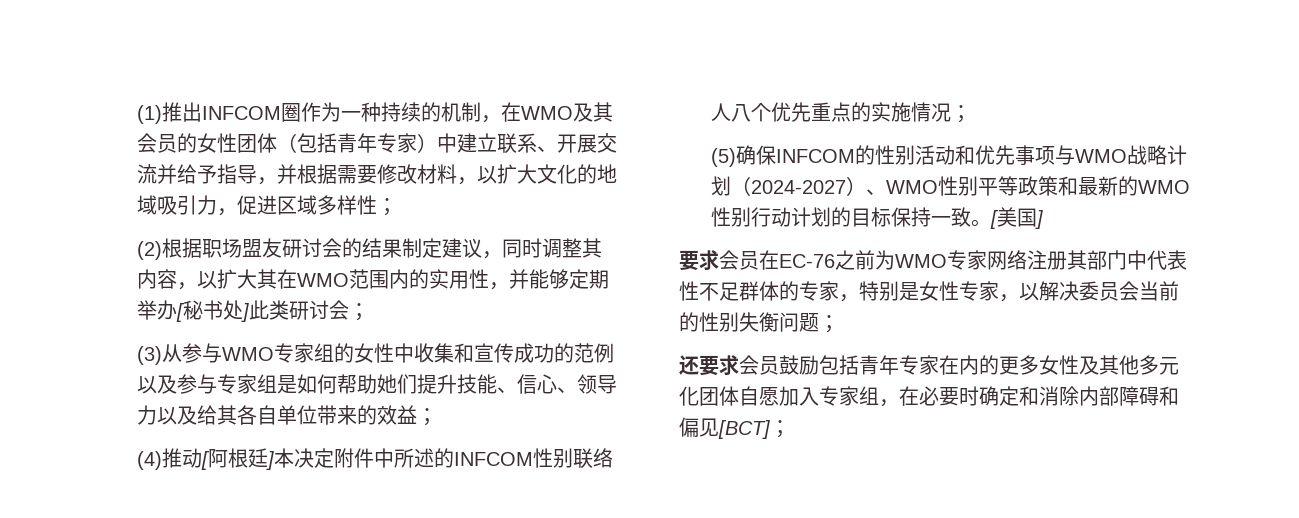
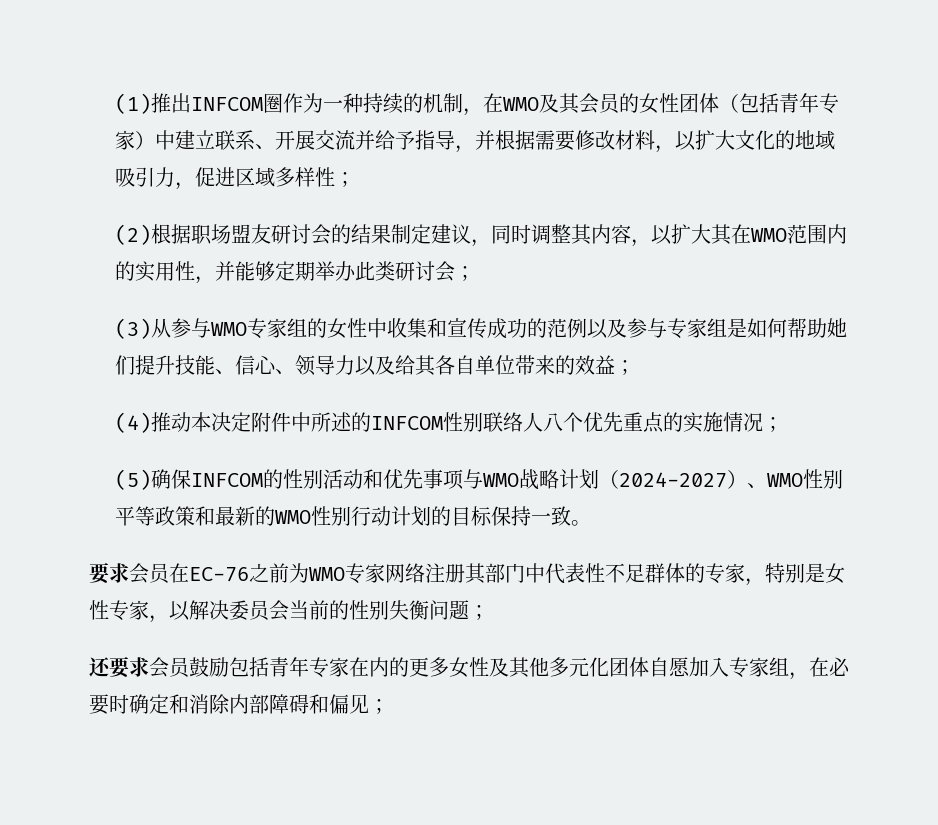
- (2)根据职场盟友研讨会的结果制定建议，同时调整其内容，以扩大其在WMO范围内的实用性，并能够定期举办[秘书处]此类研讨会；
+ (2)根据职场盟友研讨会的结果制定建议，同时调整其内容，以扩大其在WMO范围内的实用性，并能够定期举办此类研讨会；
- (4)推动[阿根廷]本决定附件中所述的INFCOM性别联络人八个优先重点的实施情况；
+ (4)推动本决定附件中所述的INFCOM性别联络人八个优先重点的实施情况；
- [美国]
- 还要求会员鼓励包括青年专家在内的更多女性及其他多元化团体自愿加入专家组，在必要时确定和消除内部障碍和偏见[BCT]；
+ 还要求会员鼓励包括青年专家在内的更多女性及其他多元化团体自愿加入专家组，在必要时确定和消除内部障碍和偏见；

